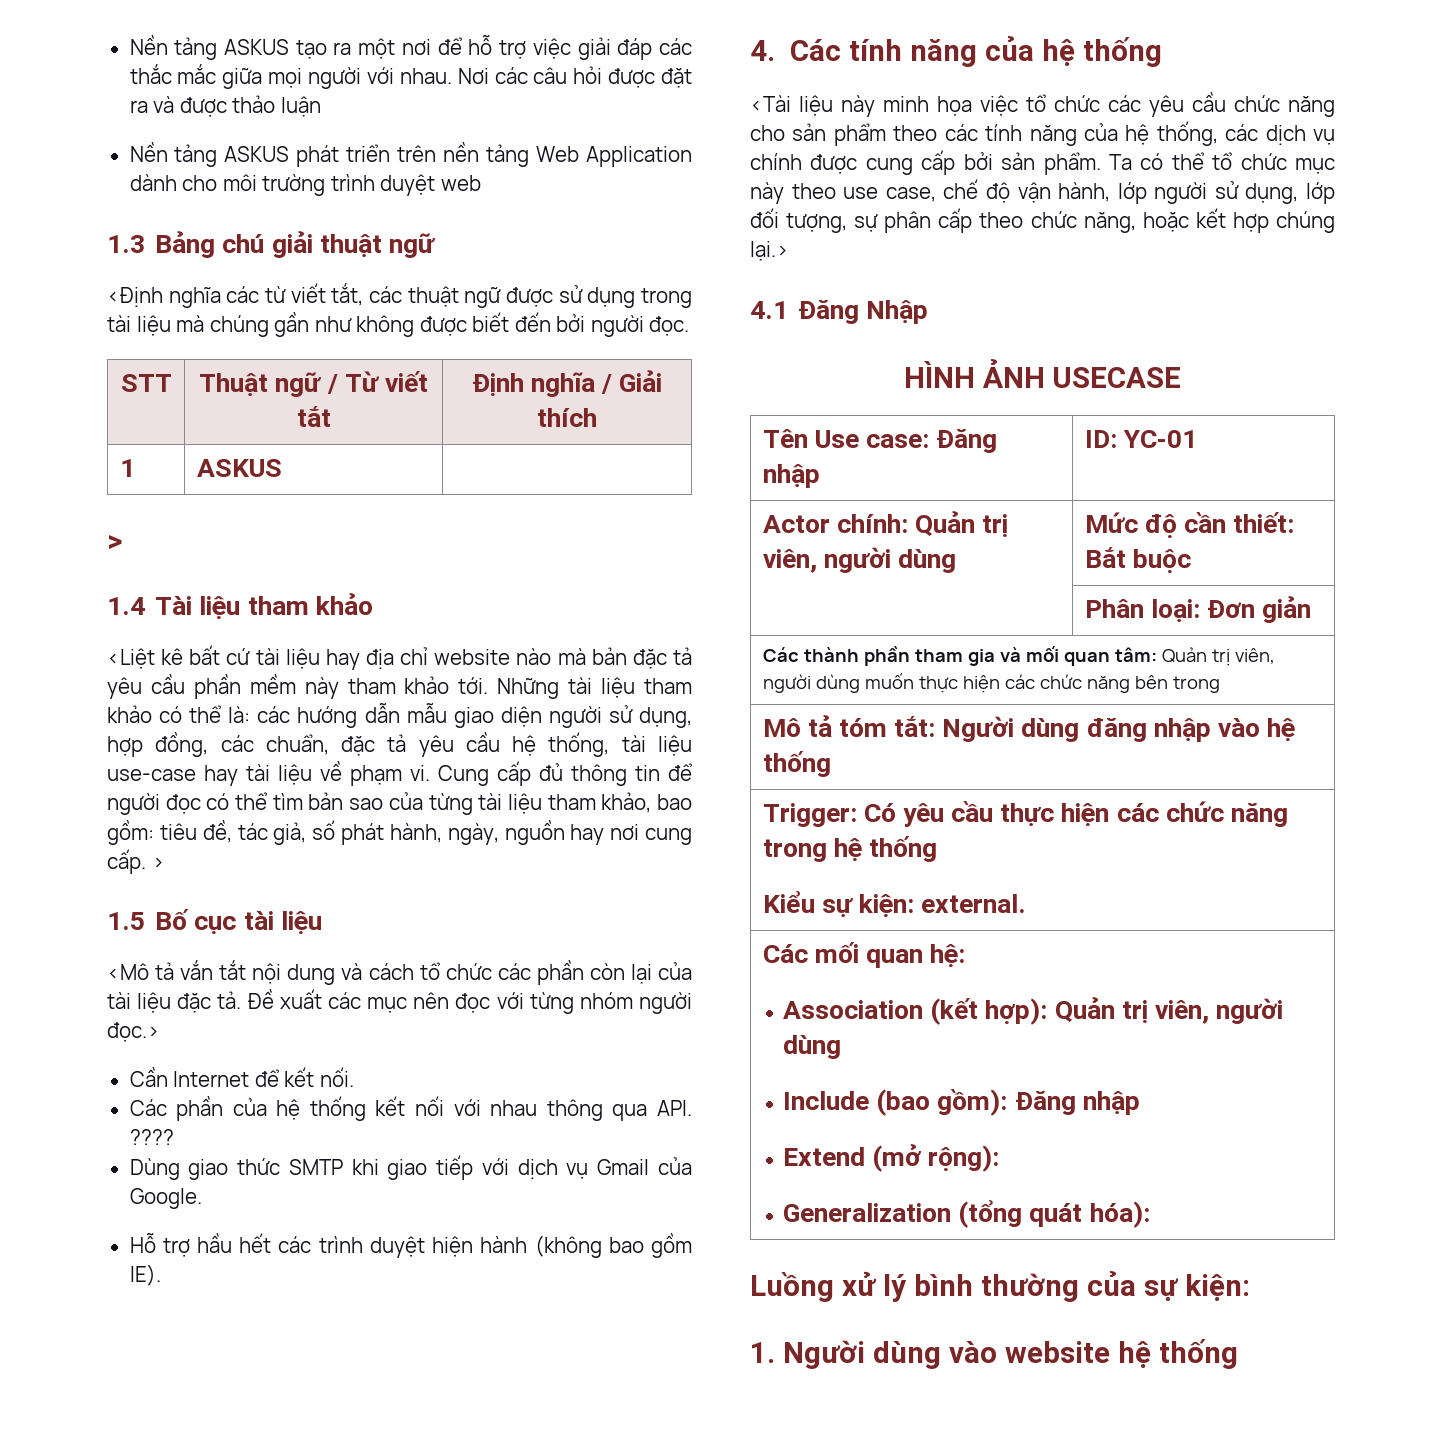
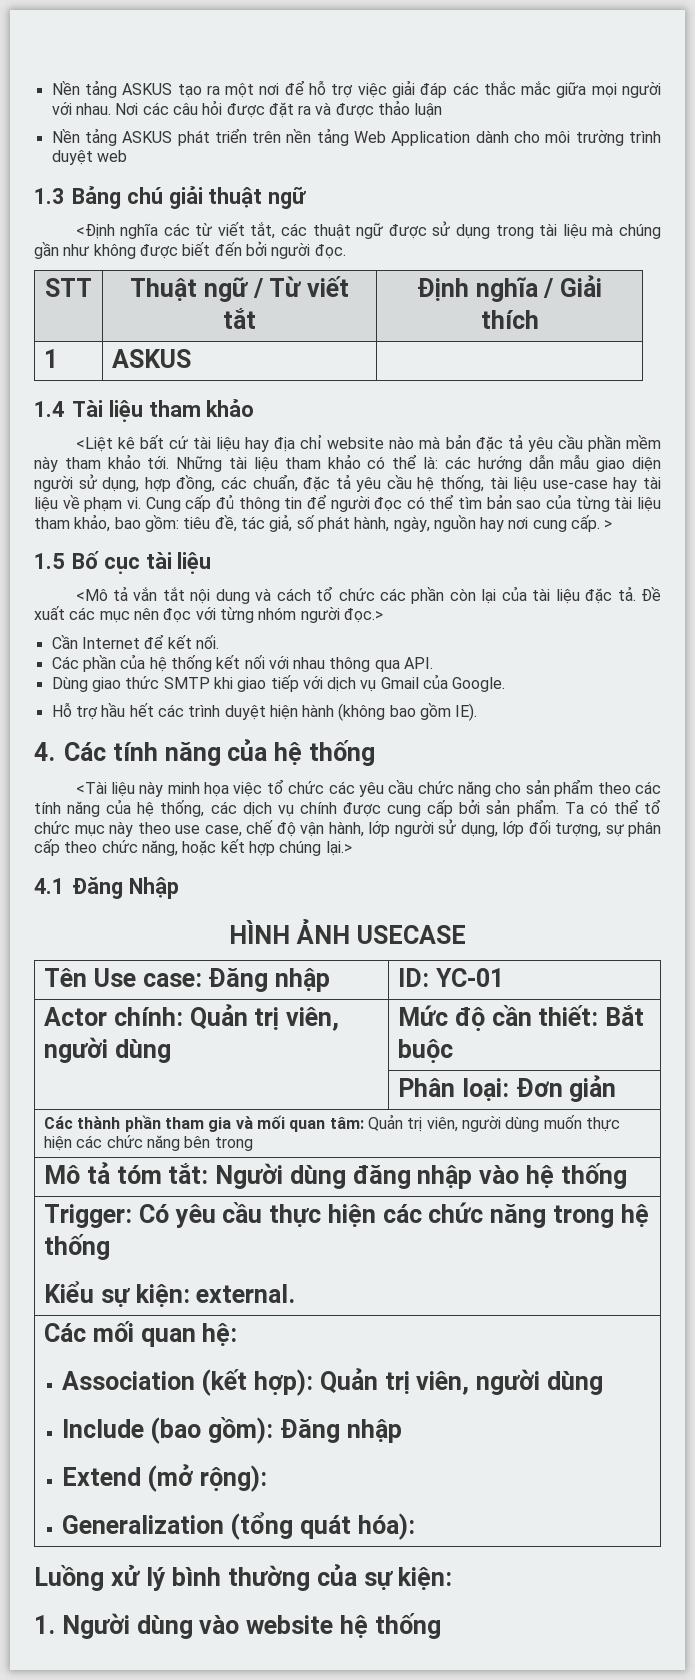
  1 | ASKUS |
- >
- Các phần của hệ thống kết nối với nhau thông qua API. ????
+ Các phần của hệ thống kết nối với nhau thông qua API.

